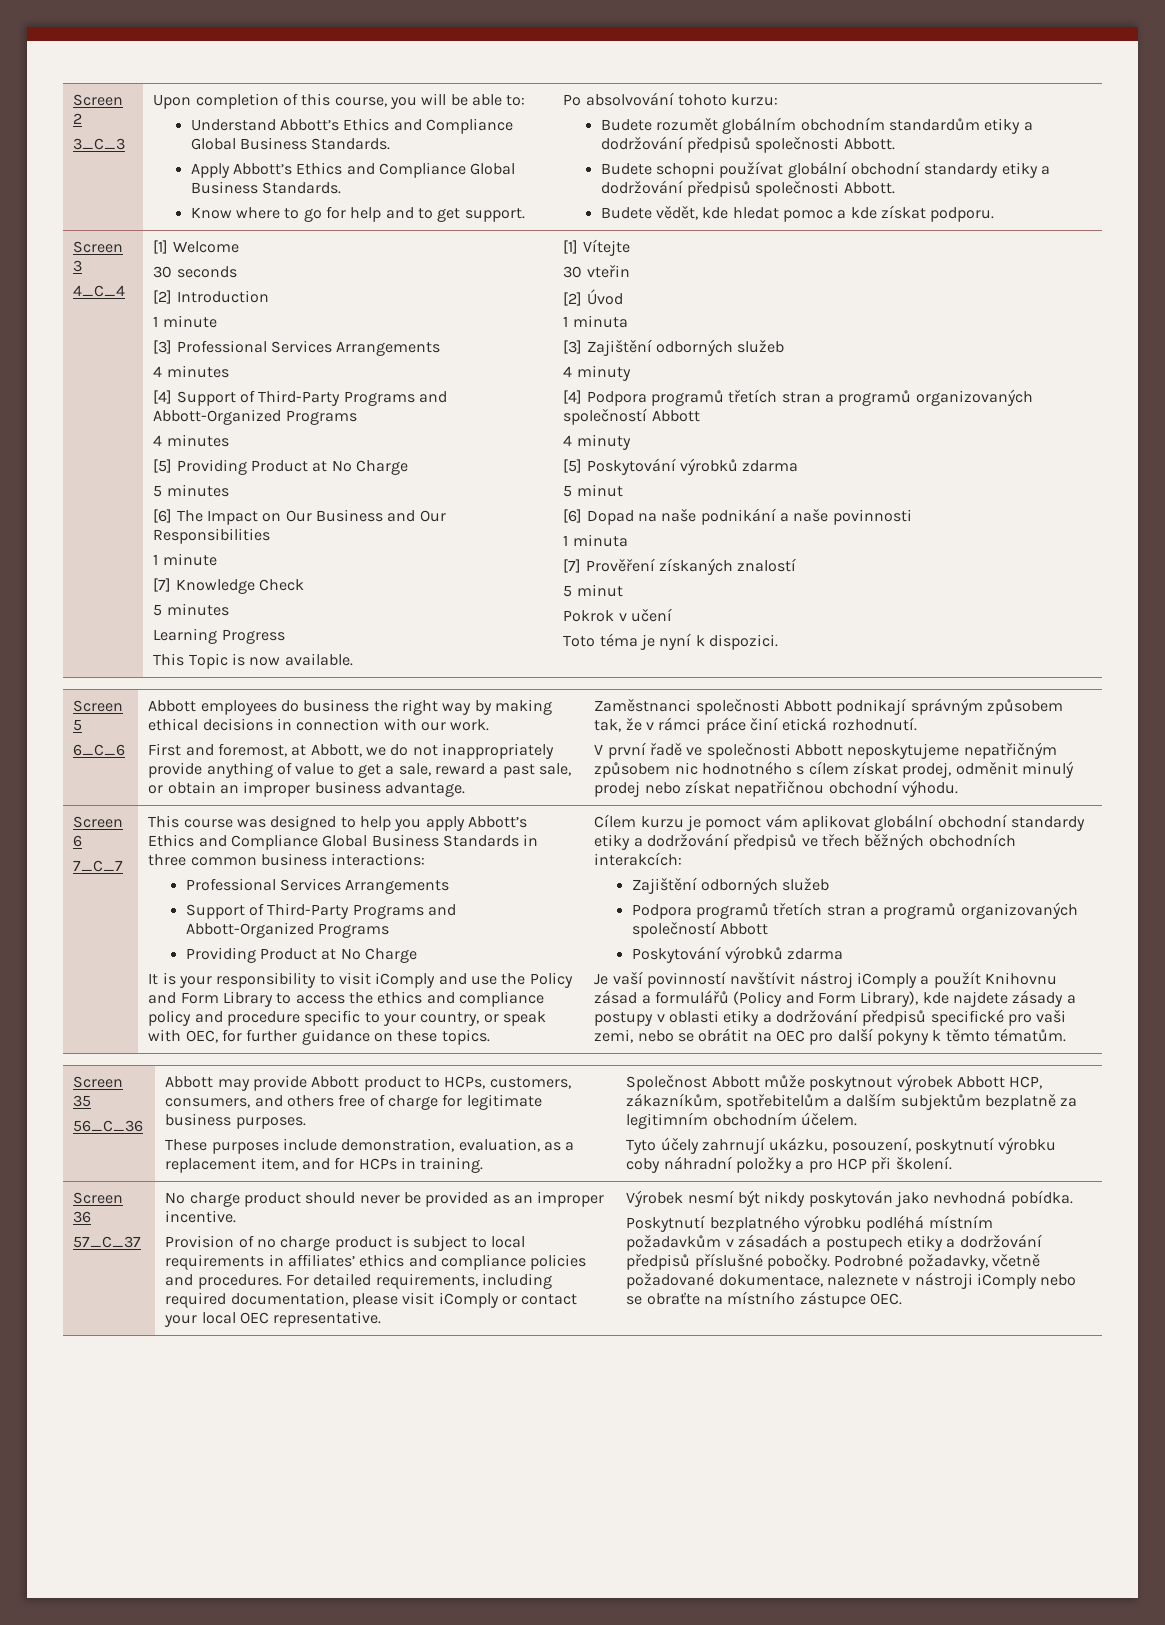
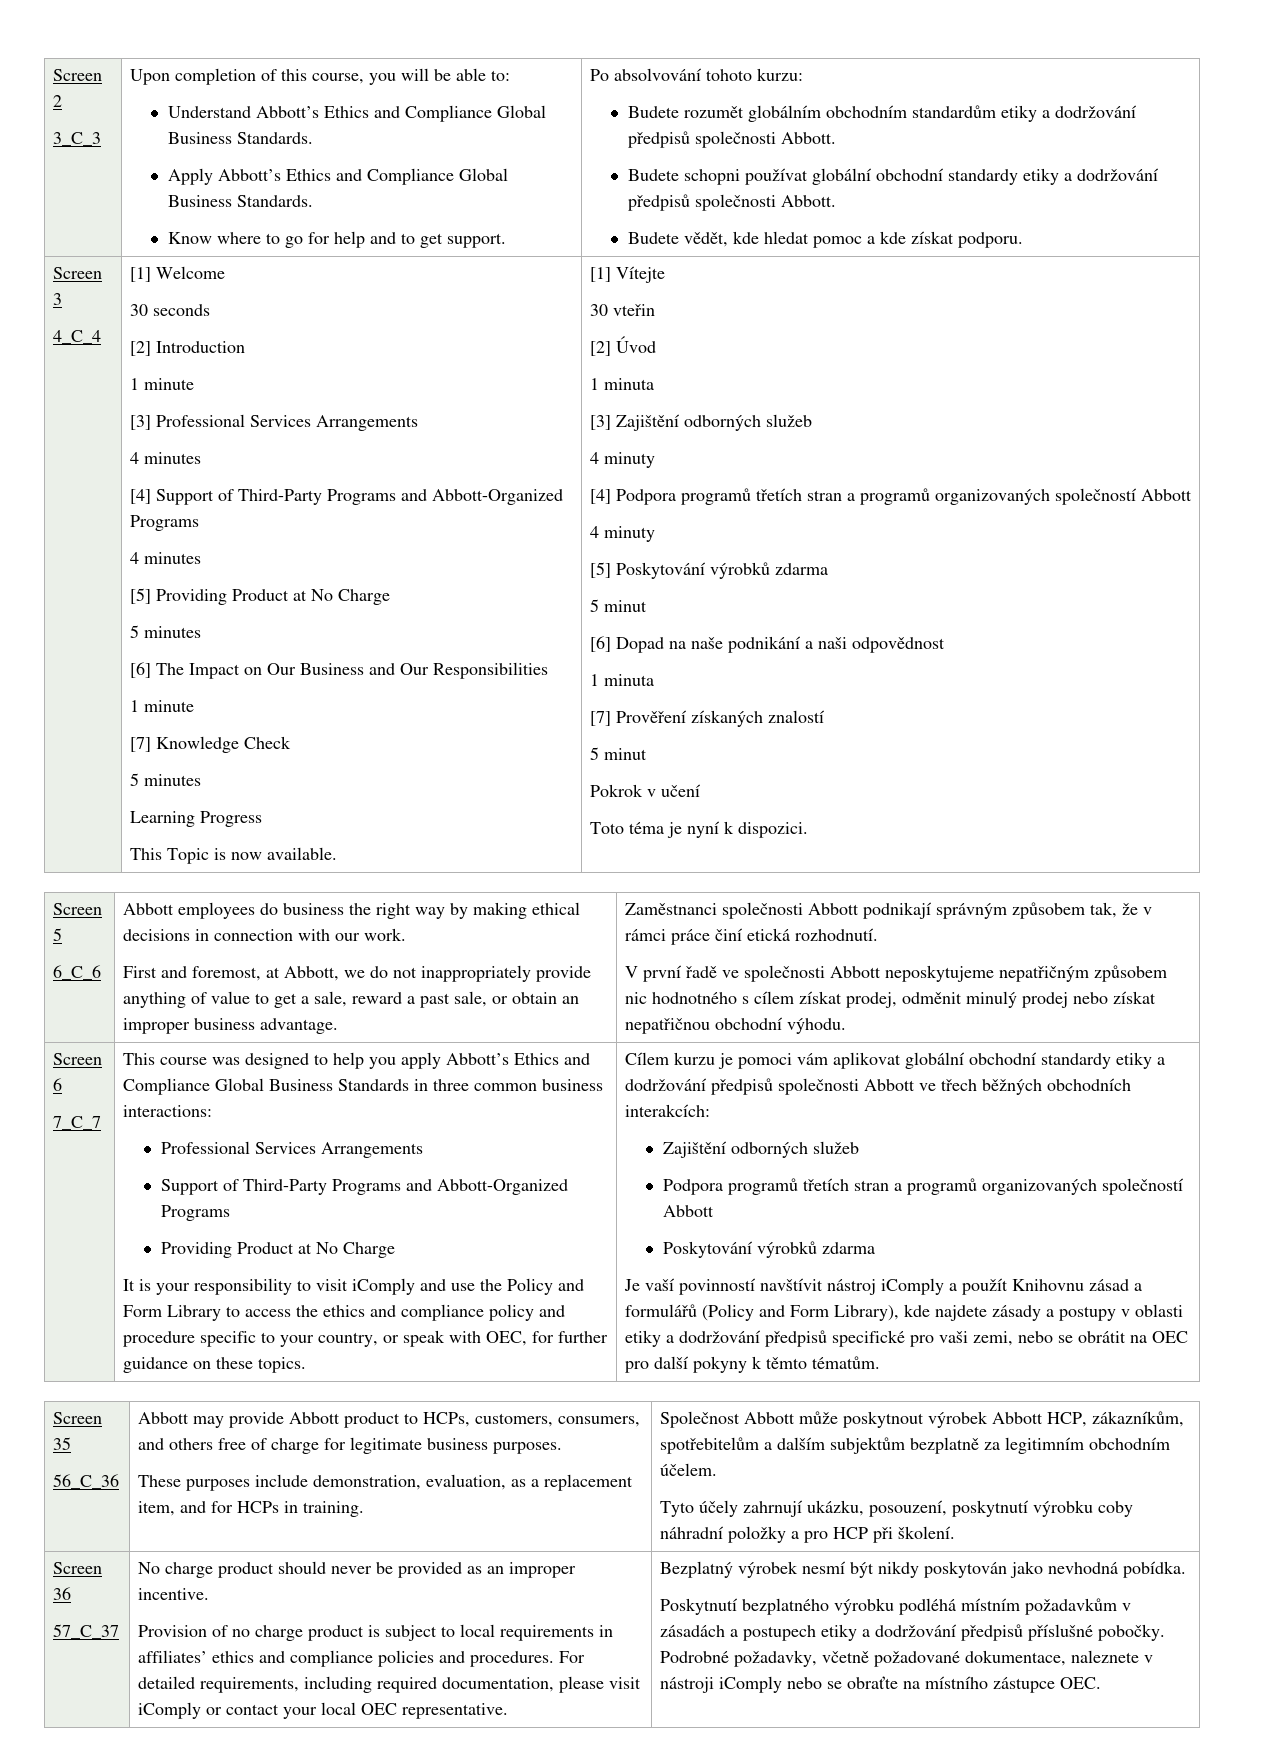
- [6] Dopad na naše podnikání a naše povinnosti
+ [6] Dopad na naše podnikání a naši odpovědnost
- Cílem kurzu je pomoct vám aplikovat globální obchodní standardy etiky a dodržování předpisů ve třech běžných obchodních interakcích:
+ Cílem kurzu je pomoci vám aplikovat globální obchodní standardy etiky a dodržování předpisů společnosti Abbott ve třech běžných obchodních interakcích:
- Výrobek nesmí být nikdy poskytován jako nevhodná pobídka.
+ Bezplatný výrobek nesmí být nikdy poskytován jako nevhodná pobídka.

